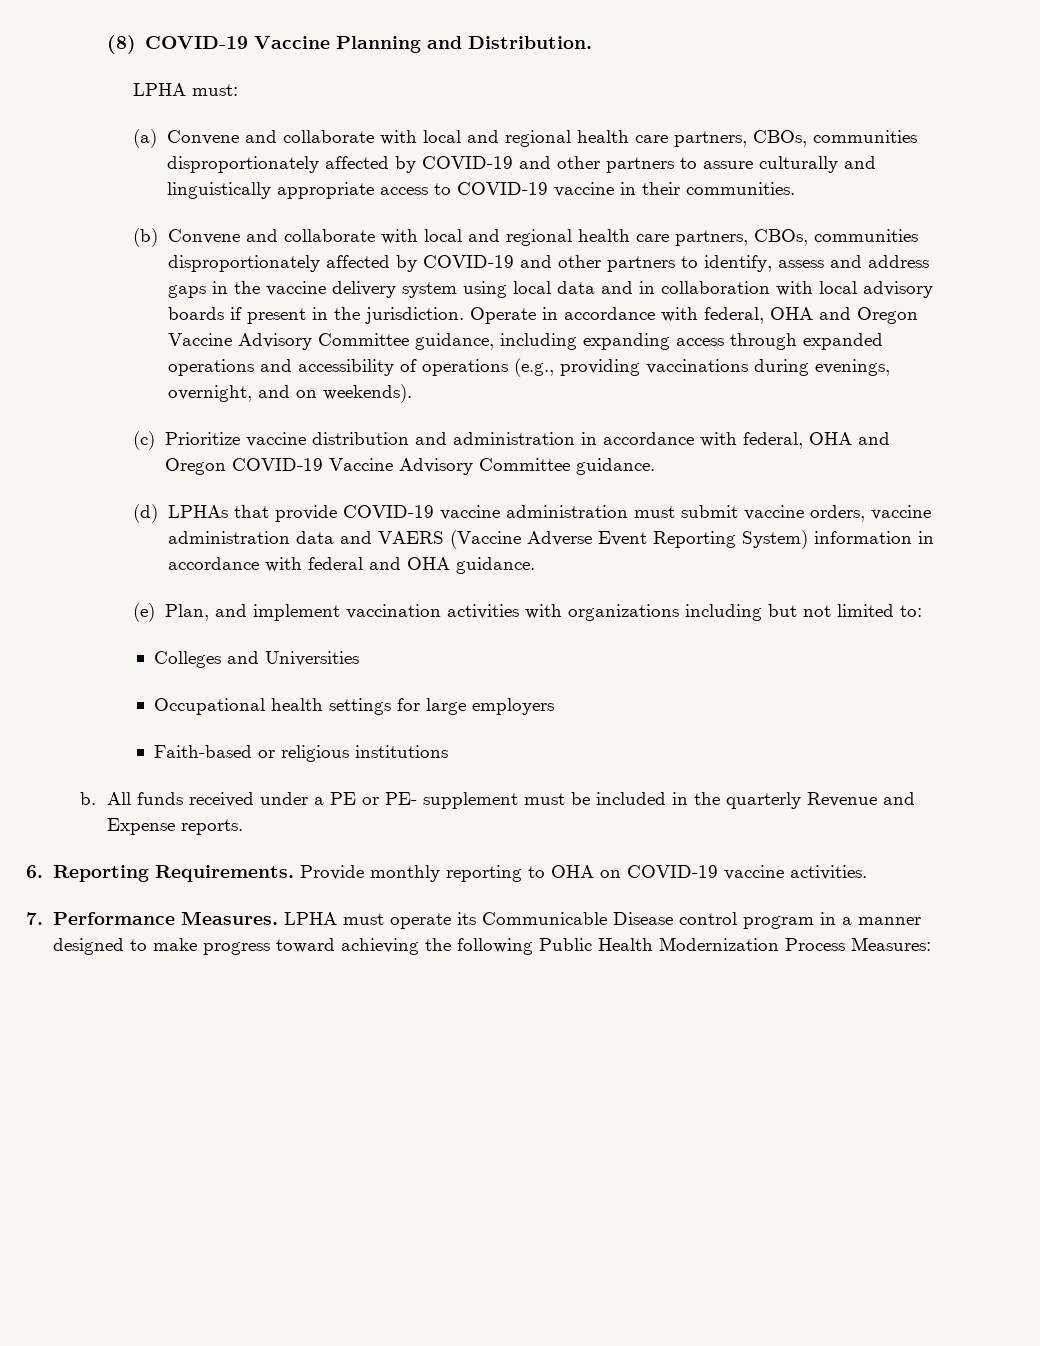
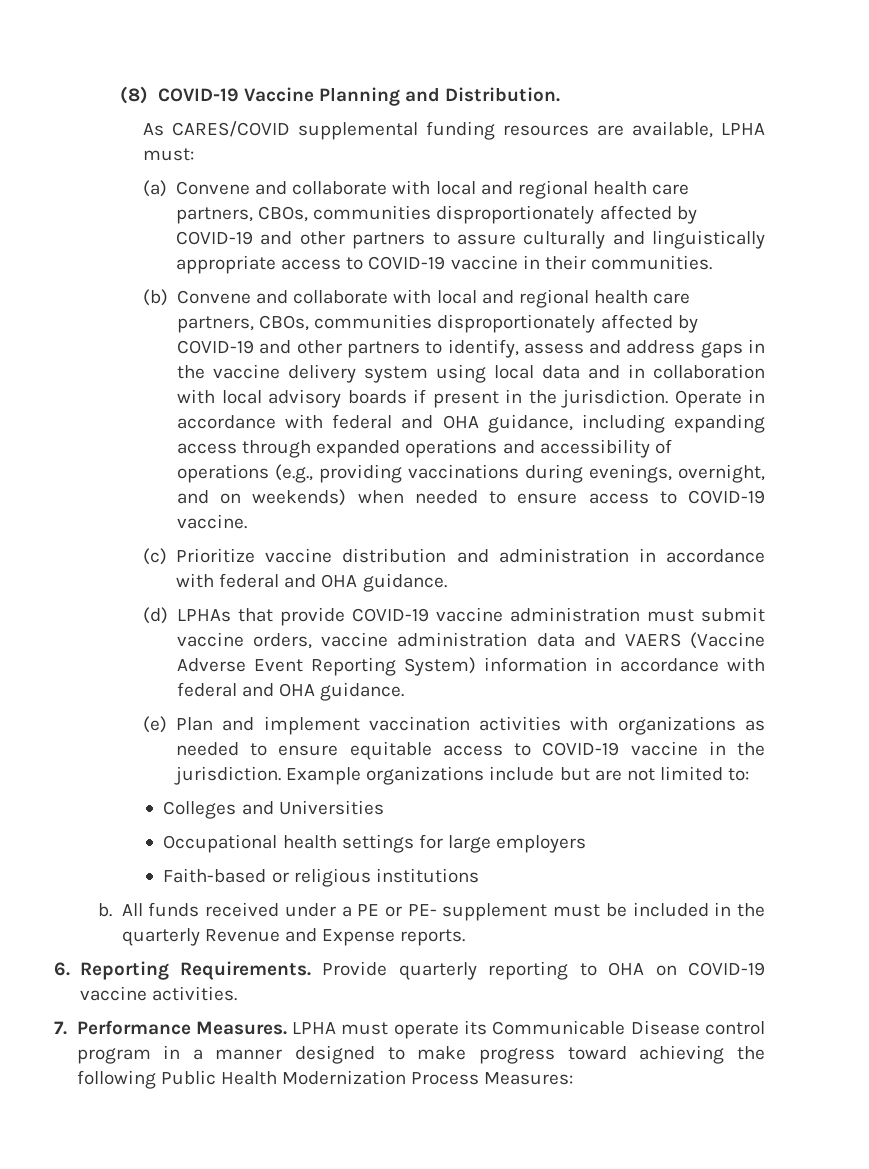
- LPHA must:
+ As CARES/COVID supplemental funding resources are available, LPHA must:
- Operate in accordance with federal, OHA and Oregon Vaccine Advisory Committee guidance, including expanding access through expanded operations and accessibility of operations (e.g., providing vaccinations during evenings, overnight, and on weekends).
+ Operate in accordance with federal and OHA guidance, including expanding access through expanded operations and accessibility of operations (e.g., providing vaccinations during evenings, overnight, and on weekends) when needed to ensure access to COVID-19 vaccine.
- (c) Prioritize vaccine distribution and administration in accordance with federal, OHA and Oregon COVID-19 Vaccine Advisory Committee guidance.
+ (c) Prioritize vaccine distribution and administration in accordance with federal and OHA guidance.
- (e) Plan, and implement vaccination activities with organizations including but not limited to:
+ (e) Plan and implement vaccination activities with organizations as needed to ensure equitable access to COVID-19 vaccine in the jurisdiction. Example organizations include but are not limited to:
- Provide monthly reporting to OHA on COVID-19 vaccine activities.
+ Provide quarterly reporting to OHA on COVID-19 vaccine activities.

